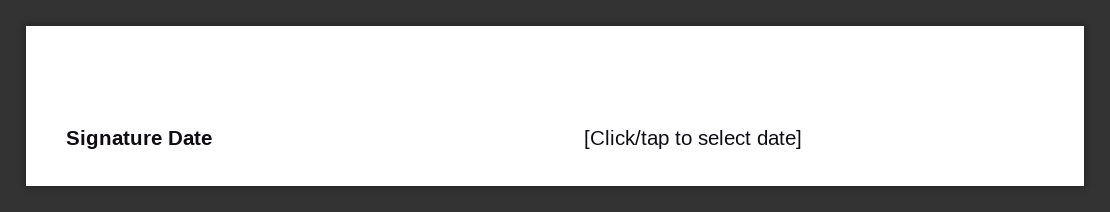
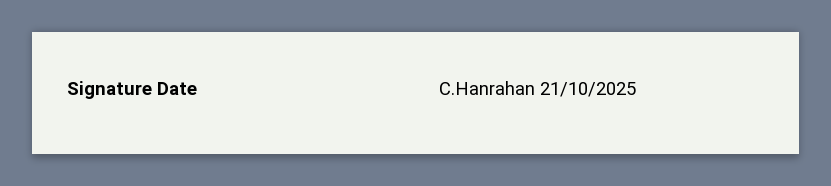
- [Click/tap to select date]
+ C.Hanrahan 21/10/2025

